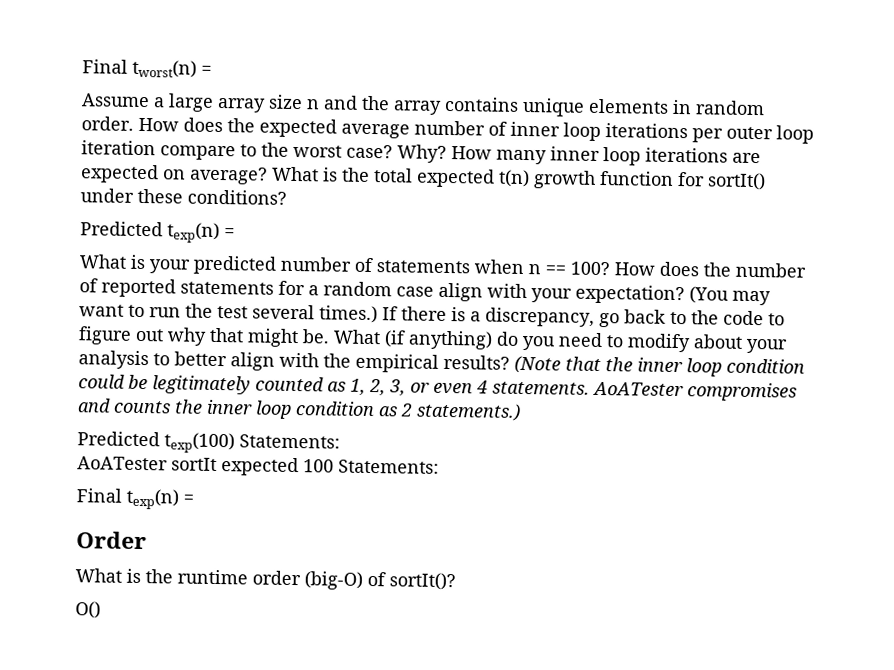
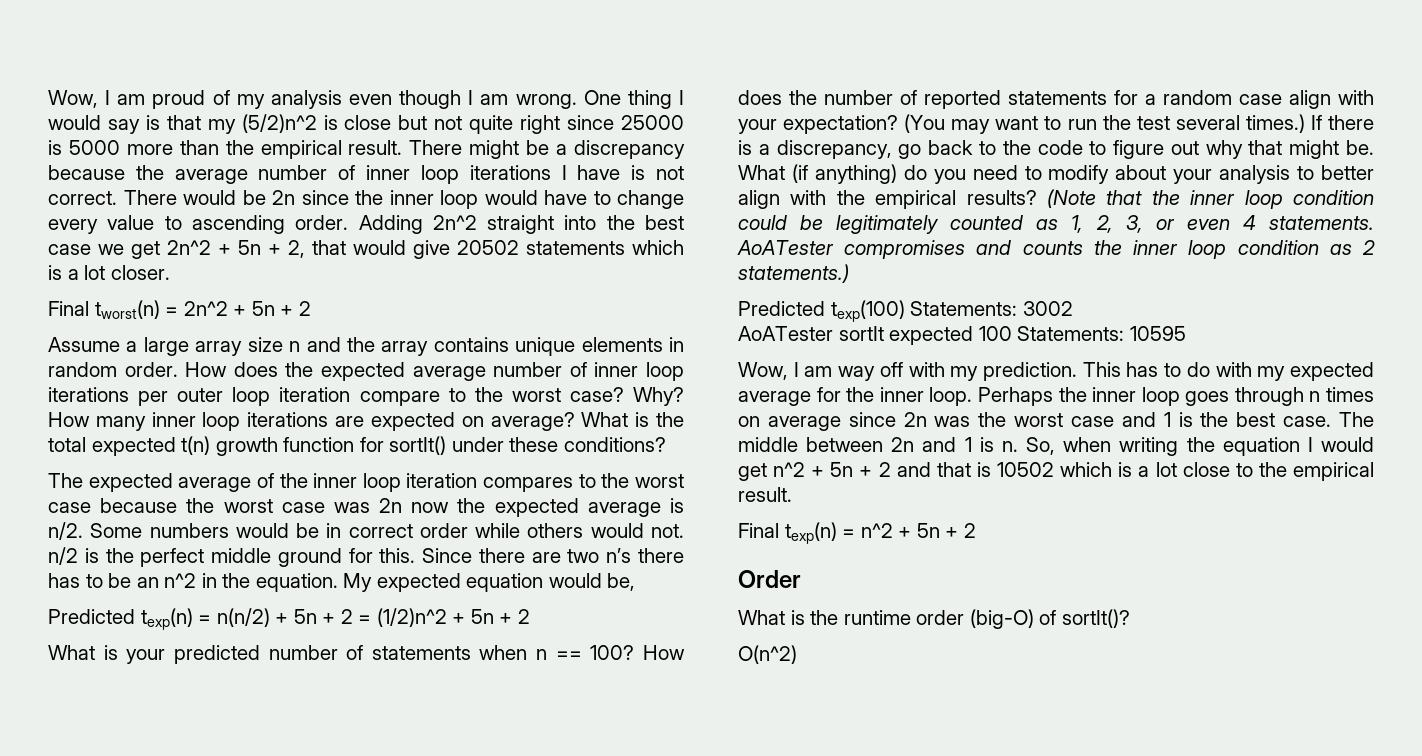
- Final tworst(n) =
+ Wow, I am proud of my analysis even though I am wrong. One thing I would say is that my (5/2)n^2 is close but not quite right since 25000 is 5000 more than the empirical result. There might be a discrepancy because the average number of inner loop iterations I have is not correct. There would be 2n since the inner loop would have to change every value to ascending order. Adding 2n^2 straight into the best case we get 2n^2 + 5n + 2, that would give 20502 statements which is a lot closer.
+ Final tworst(n) = 2n^2 + 5n + 2
- Predicted texp(n) =
+ The expected average of the inner loop iteration compares to the worst case because the worst case was 2n now the expected average is n/2. Some numbers would be in correct order while others would not. n/2 is the perfect middle ground for this. Since there are two n’s there has to be an n^2 in the equation. My expected equation would be,
+ Predicted texp(n) = n(n/2) + 5n + 2 = (1/2)n^2 + 5n + 2
- Predicted texp(100) Statements:
+ Predicted texp(100) Statements: 3002
- AoATester sortIt expected 100 Statements:
- Final texp(n) =
+ AoATester sortIt expected 100 Statements: 10595
+ Wow, I am way off with my prediction. This has to do with my expected average for the inner loop. Perhaps the inner loop goes through n times on average since 2n was the worst case and 1 is the best case. The middle between 2n and 1 is n. So, when writing the equation I would get n^2 + 5n + 2 and that is 10502 which is a lot close to the empirical result.
+ Final texp(n) = n^2 + 5n + 2
- O()
+ O(n^2)

